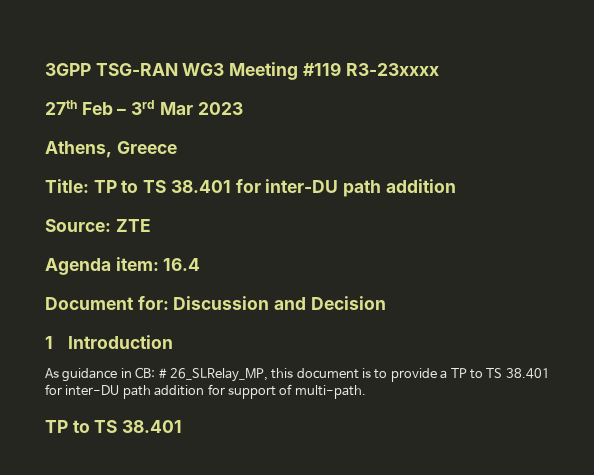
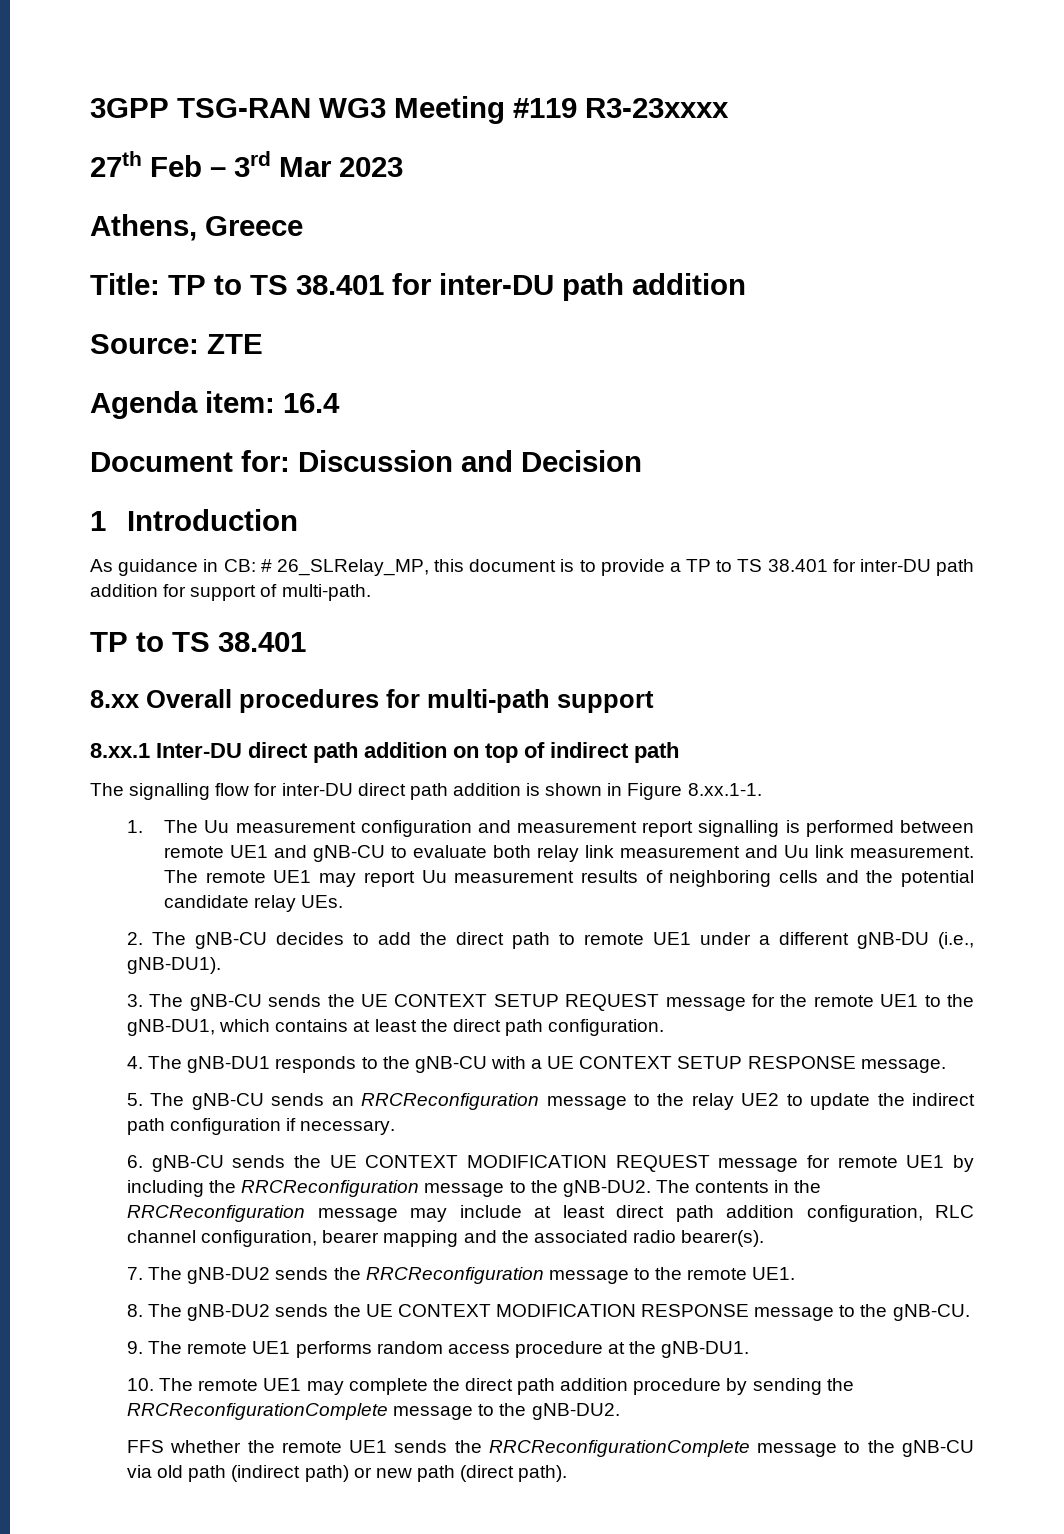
+ 8.xx Overall procedures for multi-path support
+ 8.xx.1 Inter-DU direct path addition on top of indirect path
+ The signalling flow for inter-DU direct path addition is shown in Figure 8.xx.1-1.
+ 1. The Uu measurement configuration and measurement report signalling is performed between remote UE1 and gNB-CU to evaluate both relay link measurement and Uu link measurement. The remote UE1 may report Uu measurement results of neighboring cells and the potential candidate relay UEs.
+ 2. The gNB-CU decides to add the direct path to remote UE1 under a different gNB-DU (i.e., gNB-DU1).
+ 3. The gNB-CU sends the UE CONTEXT SETUP REQUEST message for the remote UE1 to the gNB-DU1, which contains at least the direct path configuration.
+ 4. The gNB-DU1 responds to the gNB-CU with a UE CONTEXT SETUP RESPONSE message.
+ 5. The gNB-CU sends an RRCReconfiguration message to the relay UE2 to update the indirect path configuration if necessary.
+ 6. gNB-CU sends the UE CONTEXT MODIFICATION REQUEST message for remote UE1 by including the RRCReconfiguration message to the gNB-DU2. The contents in the RRCReconfiguration message may include at least direct path addition configuration, RLC channel configuration, bearer mapping and the associated radio bearer(s).
+ 7. The gNB-DU2 sends the RRCReconfiguration message to the remote UE1.
+ 8. The gNB-DU2 sends the UE CONTEXT MODIFICATION RESPONSE message to the gNB-CU.
+ 9. The remote UE1 performs random access procedure at the gNB-DU1.
+ 10. The remote UE1 may complete the direct path addition procedure by sending the RRCReconfigurationComplete message to the gNB-DU2.
+ FFS whether the remote UE1 sends the RRCReconfigurationComplete message to the gNB-CU via old path (indirect path) or new path (direct path).

